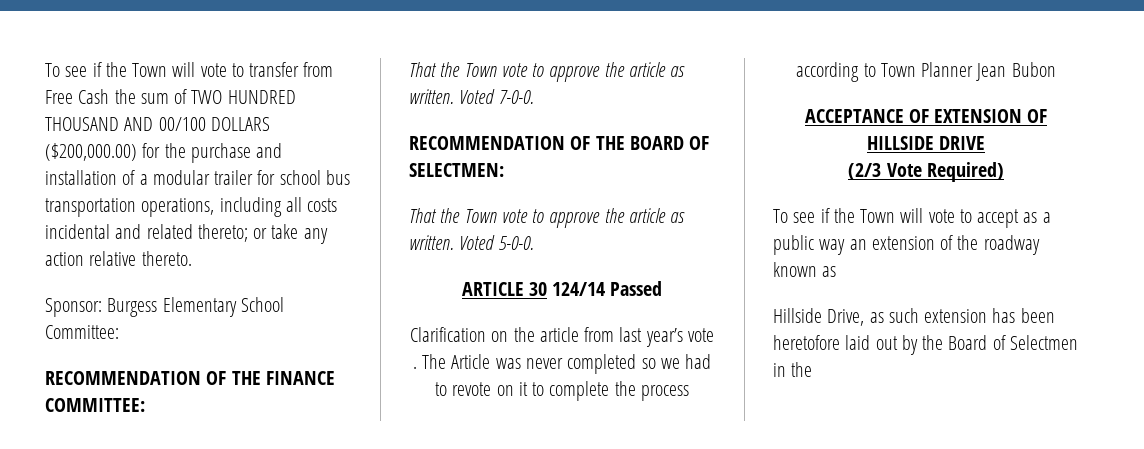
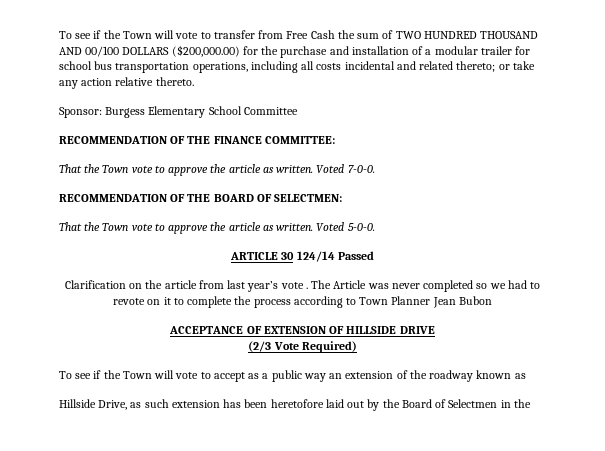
- Sponsor: Burgess Elementary School Committee:
+ Sponsor: Burgess Elementary School Committee

